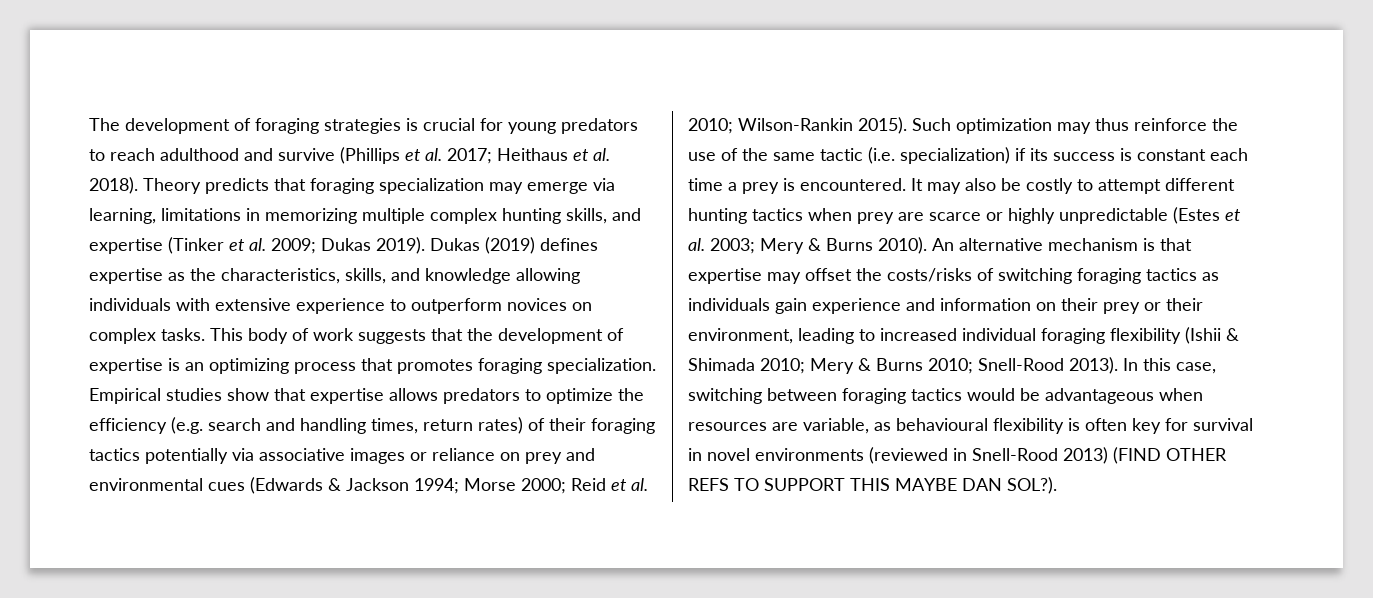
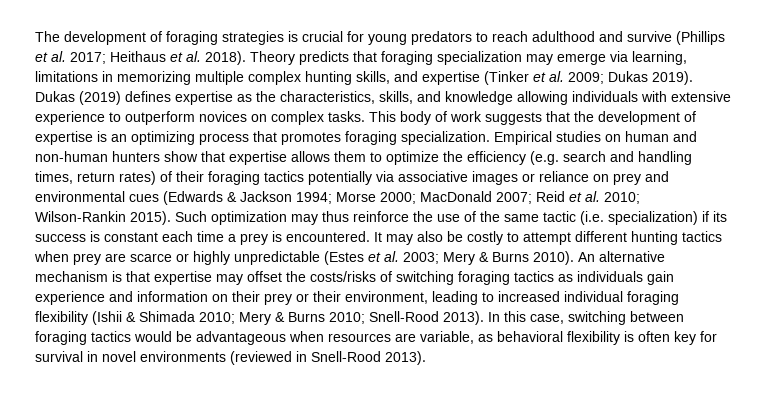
- Empirical studies show that expertise allows predators to optimize the efficiency (e.g. search and handling times, return rates) of their foraging tactics potentially via associative images or reliance on prey and environmental cues (Edwards & Jackson 1994; Morse 2000; Reid et al. 2010; Wilson-Rankin 2015).
+ Empirical studies on human and non-human hunters show that expertise allows them to optimize the efficiency (e.g. search and handling times, return rates) of their foraging tactics potentially via associative images or reliance on prey and environmental cues (Edwards & Jackson 1994; Morse 2000; MacDonald 2007; Reid et al. 2010; Wilson-Rankin 2015).
- In this case, switching between foraging tactics would be advantageous when resources are variable, as behavioural flexibility is often key for survival in novel environments (reviewed in Snell-Rood 2013) (FIND OTHER REFS TO SUPPORT THIS MAYBE DAN SOL?).
+ In this case, switching between foraging tactics would be advantageous when resources are variable, as behavioral flexibility is often key for survival in novel environments (reviewed in Snell-Rood 2013).

